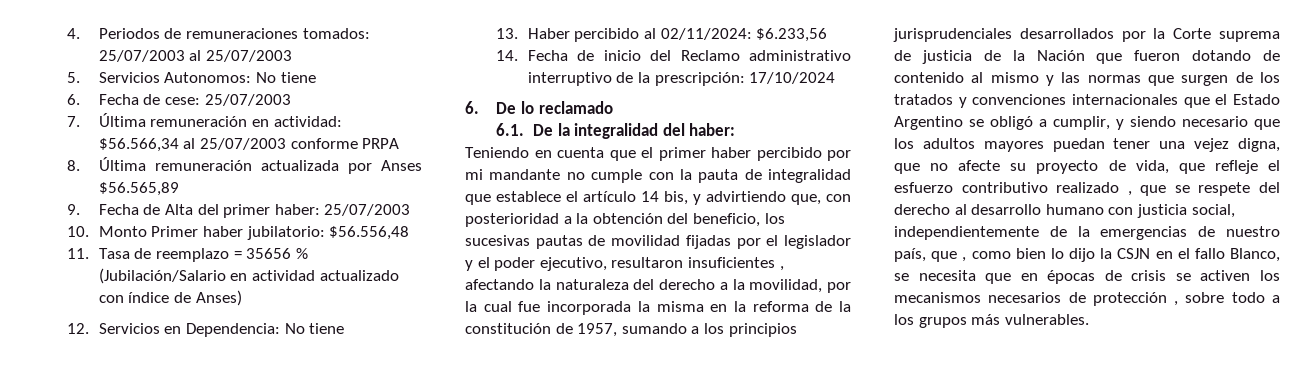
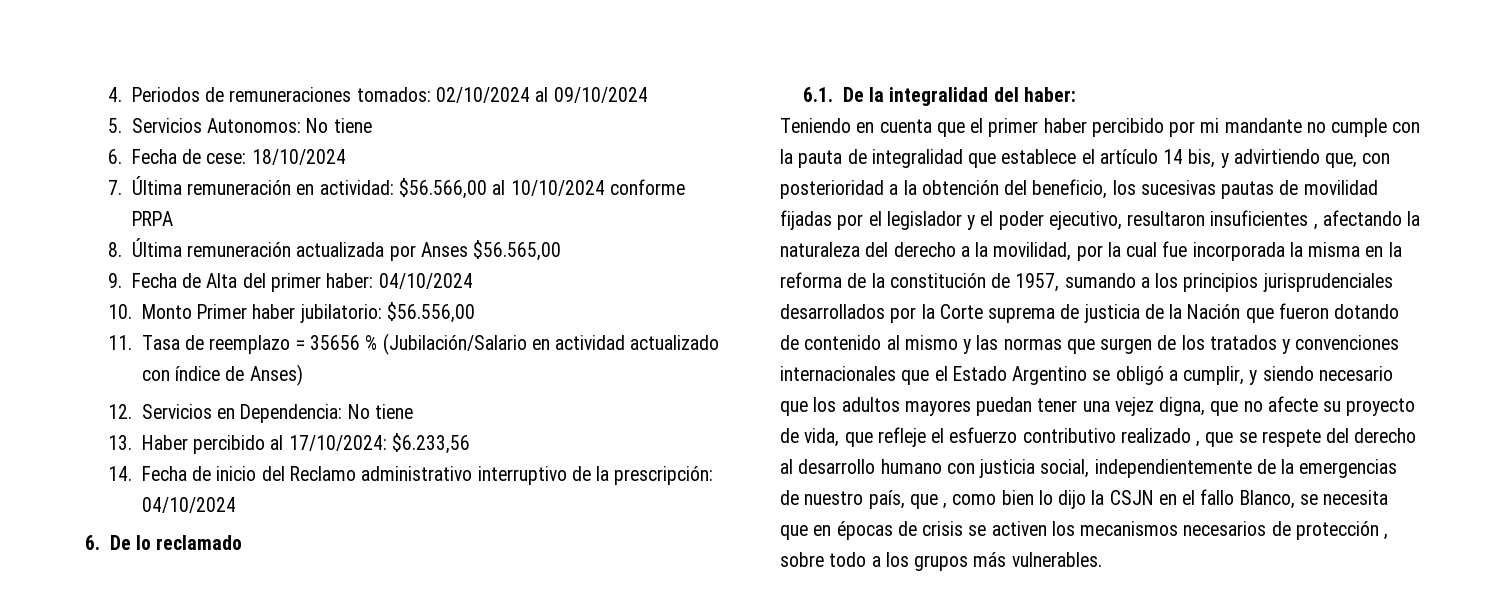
- 4. Periodos de remuneraciones tomados: 25/07/2003 al 25/07/2003
+ 4. Periodos de remuneraciones tomados: 02/10/2024 al 09/10/2024
- 6. Fecha de cese: 25/07/2003
+ 6. Fecha de cese: 18/10/2024
- 7. Última remuneración en actividad: $56.566,34 al 25/07/2003 conforme PRPA
+ 7. Última remuneración en actividad: $56.566,00 al 10/10/2024 conforme PRPA
- 8. Última remuneración actualizada por Anses $56.565,89
+ 8. Última remuneración actualizada por Anses $56.565,00
- 9. Fecha de Alta del primer haber: 25/07/2003
+ 9. Fecha de Alta del primer haber: 04/10/2024
- 10. Monto Primer haber jubilatorio: $56.556,48
+ 10. Monto Primer haber jubilatorio: $56.556,00
- 13. Haber percibido al 02/11/2024: $6.233,56
+ 13. Haber percibido al 17/10/2024: $6.233,56
- 14. Fecha de inicio del Reclamo administrativo interruptivo de la prescripción: 17/10/2024
+ 14. Fecha de inicio del Reclamo administrativo interruptivo de la prescripción: 04/10/2024

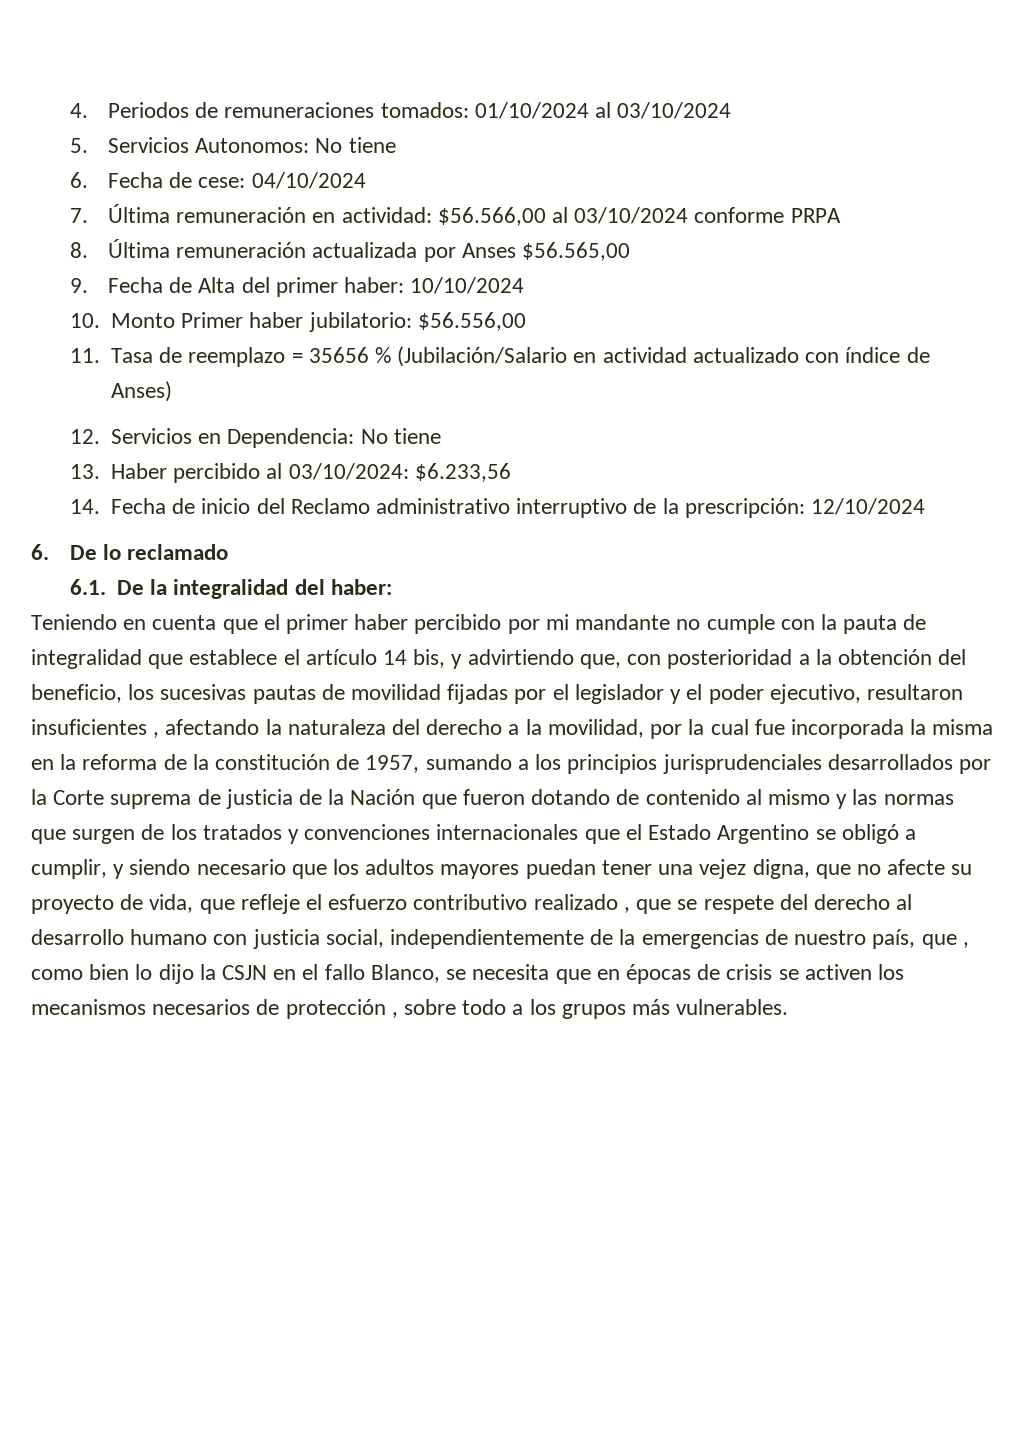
- 4. Periodos de remuneraciones tomados: 02/10/2024 al 09/10/2024
+ 4. Periodos de remuneraciones tomados: 01/10/2024 al 03/10/2024
- 6. Fecha de cese: 18/10/2024
+ 6. Fecha de cese: 04/10/2024
- 7. Última remuneración en actividad: $56.566,00 al 10/10/2024 conforme PRPA
+ 7. Última remuneración en actividad: $56.566,00 al 03/10/2024 conforme PRPA
- 9. Fecha de Alta del primer haber: 04/10/2024
+ 9. Fecha de Alta del primer haber: 10/10/2024
- 13. Haber percibido al 17/10/2024: $6.233,56
+ 13. Haber percibido al 03/10/2024: $6.233,56
- 14. Fecha de inicio del Reclamo administrativo interruptivo de la prescripción: 04/10/2024
+ 14. Fecha de inicio del Reclamo administrativo interruptivo de la prescripción: 12/10/2024

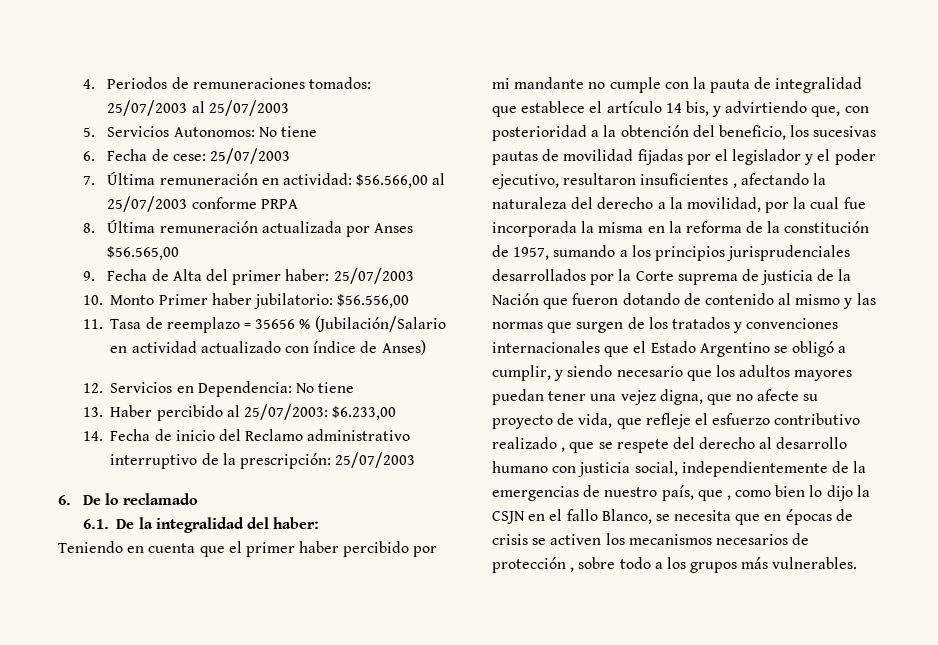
- 4. Periodos de remuneraciones tomados: 01/10/2024 al 03/10/2024
+ 4. Periodos de remuneraciones tomados: 25/07/2003 al 25/07/2003
- 6. Fecha de cese: 04/10/2024
+ 6. Fecha de cese: 25/07/2003
- 7. Última remuneración en actividad: $56.566,00 al 03/10/2024 conforme PRPA
+ 7. Última remuneración en actividad: $56.566,00 al 25/07/2003 conforme PRPA
- 9. Fecha de Alta del primer haber: 10/10/2024
+ 9. Fecha de Alta del primer haber: 25/07/2003
- 13. Haber percibido al 03/10/2024: $6.233,56
+ 13. Haber percibido al 25/07/2003: $6.233,00
- 14. Fecha de inicio del Reclamo administrativo interruptivo de la prescripción: 12/10/2024
+ 14. Fecha de inicio del Reclamo administrativo interruptivo de la prescripción: 25/07/2003

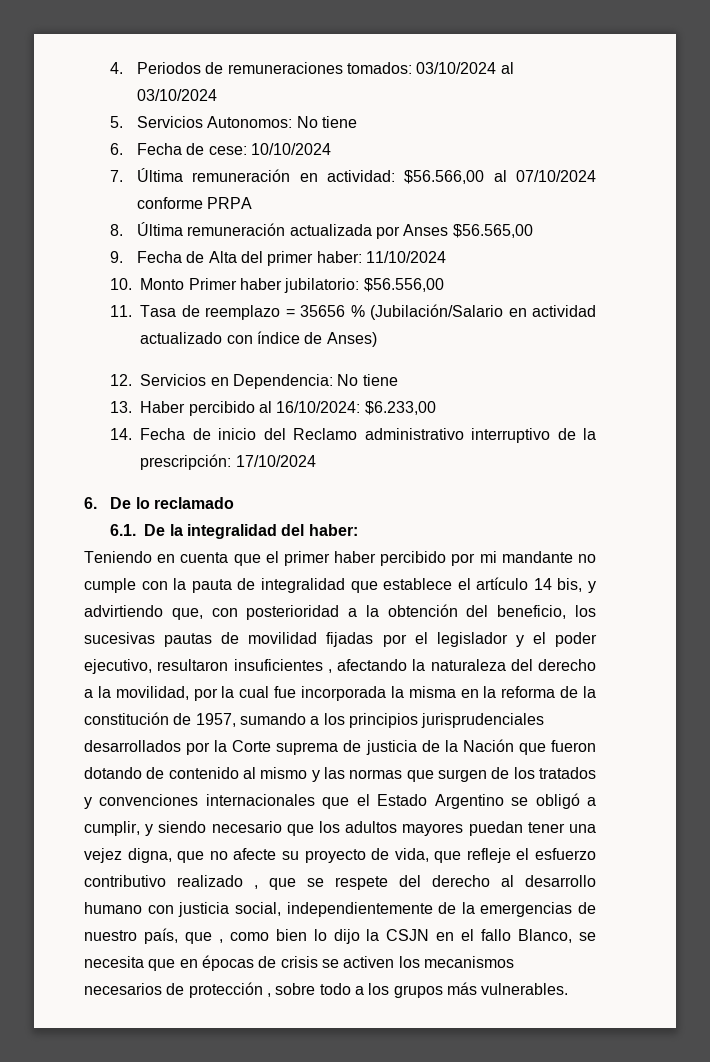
- 4. Periodos de remuneraciones tomados: 25/07/2003 al 25/07/2003
+ 4. Periodos de remuneraciones tomados: 03/10/2024 al 03/10/2024
- 6. Fecha de cese: 25/07/2003
+ 6. Fecha de cese: 10/10/2024
- 7. Última remuneración en actividad: $56.566,00 al 25/07/2003 conforme PRPA
+ 7. Última remuneración en actividad: $56.566,00 al 07/10/2024 conforme PRPA
- 9. Fecha de Alta del primer haber: 25/07/2003
+ 9. Fecha de Alta del primer haber: 11/10/2024
- 13. Haber percibido al 25/07/2003: $6.233,00
+ 13. Haber percibido al 16/10/2024: $6.233,00
- 14. Fecha de inicio del Reclamo administrativo interruptivo de la prescripción: 25/07/2003
+ 14. Fecha de inicio del Reclamo administrativo interruptivo de la prescripción: 17/10/2024

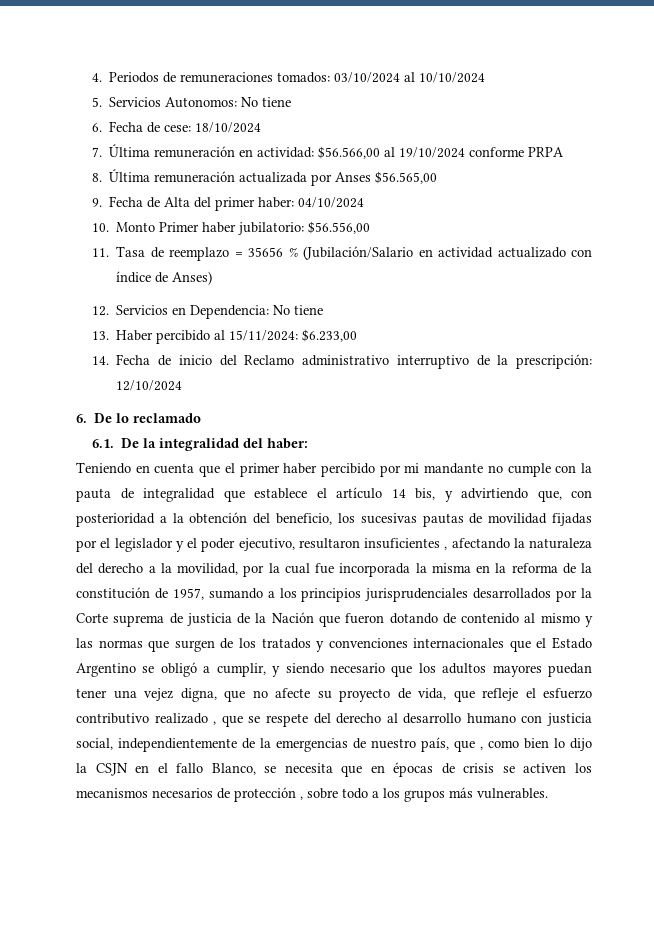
- 4. Periodos de remuneraciones tomados: 03/10/2024 al 03/10/2024
+ 4. Periodos de remuneraciones tomados: 03/10/2024 al 10/10/2024
- 6. Fecha de cese: 10/10/2024
+ 6. Fecha de cese: 18/10/2024
- 7. Última remuneración en actividad: $56.566,00 al 07/10/2024 conforme PRPA
+ 7. Última remuneración en actividad: $56.566,00 al 19/10/2024 conforme PRPA
- 9. Fecha de Alta del primer haber: 11/10/2024
+ 9. Fecha de Alta del primer haber: 04/10/2024
- 13. Haber percibido al 16/10/2024: $6.233,00
+ 13. Haber percibido al 15/11/2024: $6.233,00
- 14. Fecha de inicio del Reclamo administrativo interruptivo de la prescripción: 17/10/2024
+ 14. Fecha de inicio del Reclamo administrativo interruptivo de la prescripción: 12/10/2024

